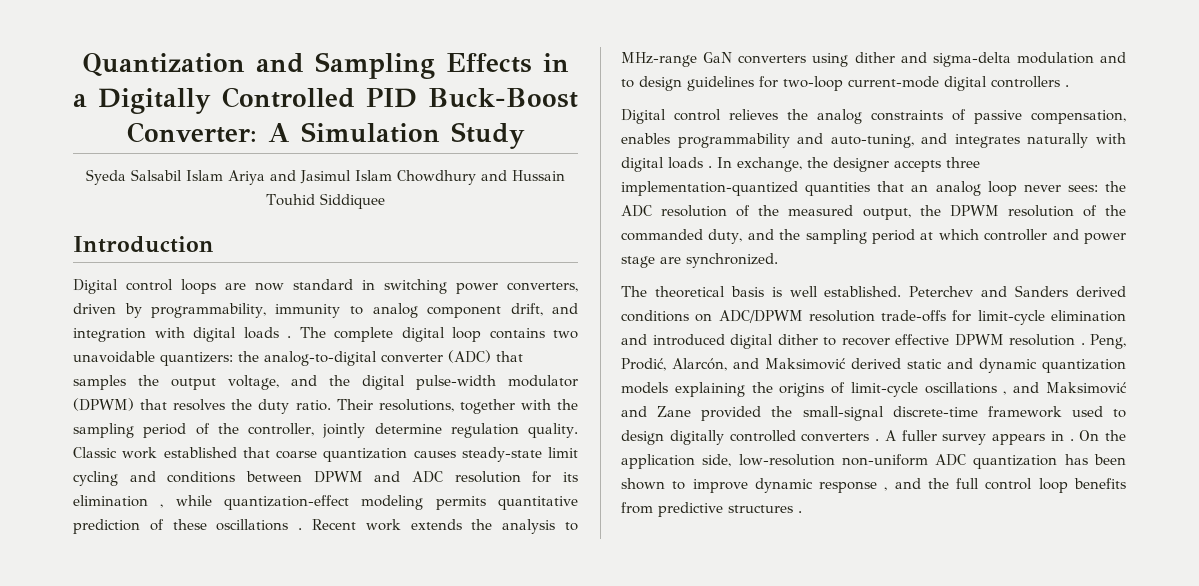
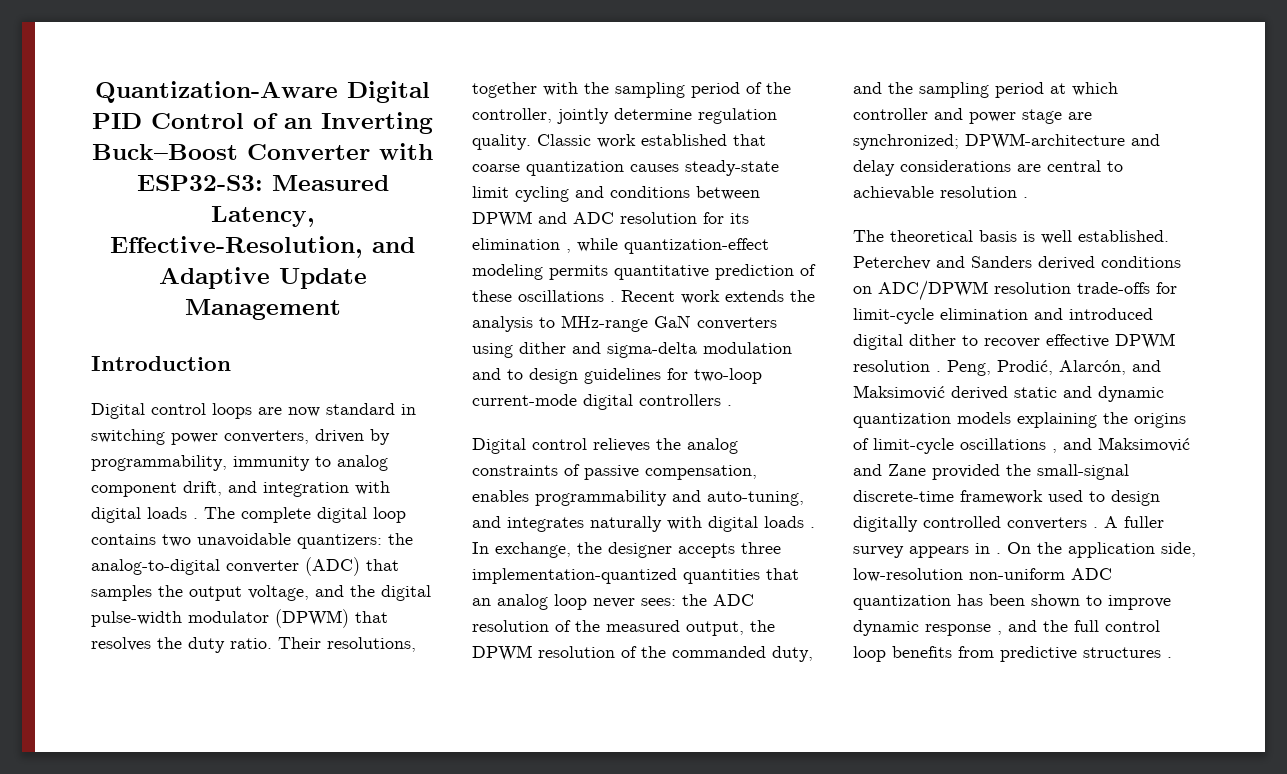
- Quantization and Sampling Effects in a Digitally Controlled PID Buck-Boost Converter: A Simulation Study
- Syeda Salsabil Islam Ariya and Jasimul Islam Chowdhury and Hussain Touhid Siddiquee
+ Quantization-Aware Digital PID Control of an Inverting Buck–Boost Converter with ESP32-S3: Measured Latency, Effective-Resolution, and Adaptive Update Management
- In exchange, the designer accepts three implementation-quantized quantities that an analog loop never sees: the ADC resolution of the measured output, the DPWM resolution of the commanded duty, and the sampling period at which controller and power stage are synchronized.
+ In exchange, the designer accepts three implementation-quantized quantities that an analog loop never sees: the ADC resolution of the measured output, the DPWM resolution of the commanded duty, and the sampling period at which controller and power stage are synchronized; DPWM-architecture and delay considerations are central to achievable resolution .

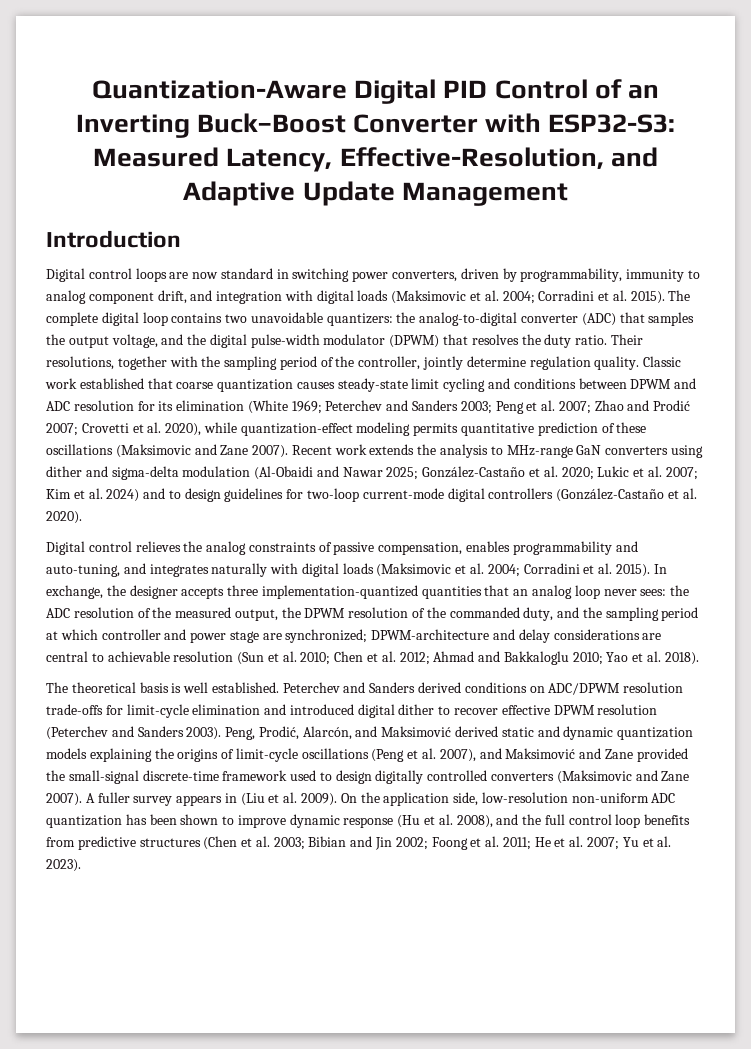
- Digital control loops are now standard in switching power converters, driven by programmability, immunity to analog component drift, and integration with digital loads .
+ Digital control loops are now standard in switching power converters, driven by programmability, immunity to analog component drift, and integration with digital loads (Maksimovic et al. 2004; Corradini et al. 2015).
- Classic work established that coarse quantization causes steady-state limit cycling and conditions between DPWM and ADC resolution for its elimination , while quantization-effect modeling permits quantitative prediction of these oscillations .
+ Classic work established that coarse quantization causes steady-state limit cycling and conditions between DPWM and ADC resolution for its elimination (White 1969; Peterchev and Sanders 2003; Peng et al. 2007; Zhao and Prodić 2007; Crovetti et al. 2020), while quantization-effect modeling permits quantitative prediction of these oscillations (Maksimovic and Zane 2007).
- Recent work extends the analysis to MHz-range GaN converters using dither and sigma-delta modulation and to design guidelines for two-loop current-mode digital controllers .
+ Recent work extends the analysis to MHz-range GaN converters using dither and sigma-delta modulation (Al-Obaidi and Nawar 2025; González-Castaño et al. 2020; Lukic et al. 2007; Kim et al. 2024) and to design guidelines for two-loop current-mode digital controllers (González-Castaño et al. 2020).
- Digital control relieves the analog constraints of passive compensation, enables programmability and auto-tuning, and integrates naturally with digital loads .
+ Digital control relieves the analog constraints of passive compensation, enables programmability and auto-tuning, and integrates naturally with digital loads (Maksimovic et al. 2004; Corradini et al. 2015).
- In exchange, the designer accepts three implementation-quantized quantities that an analog loop never sees: the ADC resolution of the measured output, the DPWM resolution of the commanded duty, and the sampling period at which controller and power stage are synchronized; DPWM-architecture and delay considerations are central to achievable resolution .
+ In exchange, the designer accepts three implementation-quantized quantities that an analog loop never sees: the ADC resolution of the measured output, the DPWM resolution of the commanded duty, and the sampling period at which controller and power stage are synchronized; DPWM-architecture and delay considerations are central to achievable resolution (Sun et al. 2010; Chen et al. 2012; Ahmad and Bakkaloglu 2010; Yao et al. 2018).
- Peterchev and Sanders derived conditions on ADC/DPWM resolution trade-offs for limit-cycle elimination and introduced digital dither to recover effective DPWM resolution .
+ Peterchev and Sanders derived conditions on ADC/DPWM resolution trade-offs for limit-cycle elimination and introduced digital dither to recover effective DPWM resolution (Peterchev and Sanders 2003).
- Peng, Prodić, Alarcón, and Maksimović derived static and dynamic quantization models explaining the origins of limit-cycle oscillations , and Maksimović and Zane provided the small-signal discrete-time framework used to design digitally controlled converters .
+ Peng, Prodić, Alarcón, and Maksimović derived static and dynamic quantization models explaining the origins of limit-cycle oscillations (Peng et al. 2007), and Maksimović and Zane provided the small-signal discrete-time framework used to design digitally controlled converters (Maksimovic and Zane 2007).
- A fuller survey appears in .
+ A fuller survey appears in (Liu et al. 2009).
- On the application side, low-resolution non-uniform ADC quantization has been shown to improve dynamic response , and the full control loop benefits from predictive structures .
+ On the application side, low-resolution non-uniform ADC quantization has been shown to improve dynamic response (Hu et al. 2008), and the full control loop benefits from predictive structures (Chen et al. 2003; Bibian and Jin 2002; Foong et al. 2011; He et al. 2007; Yu et al. 2023).

